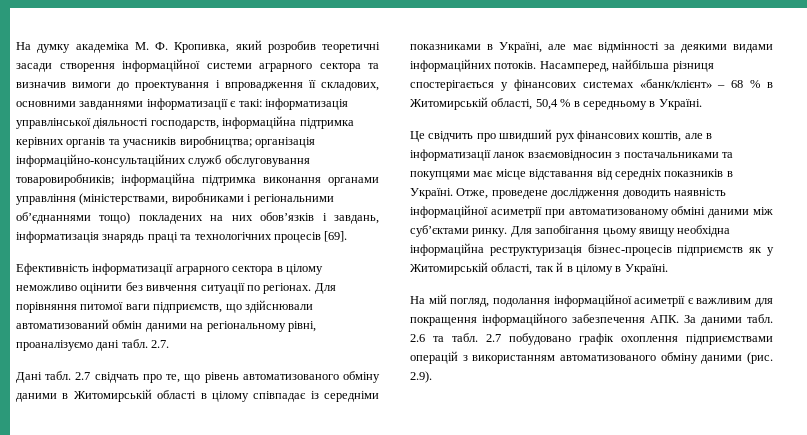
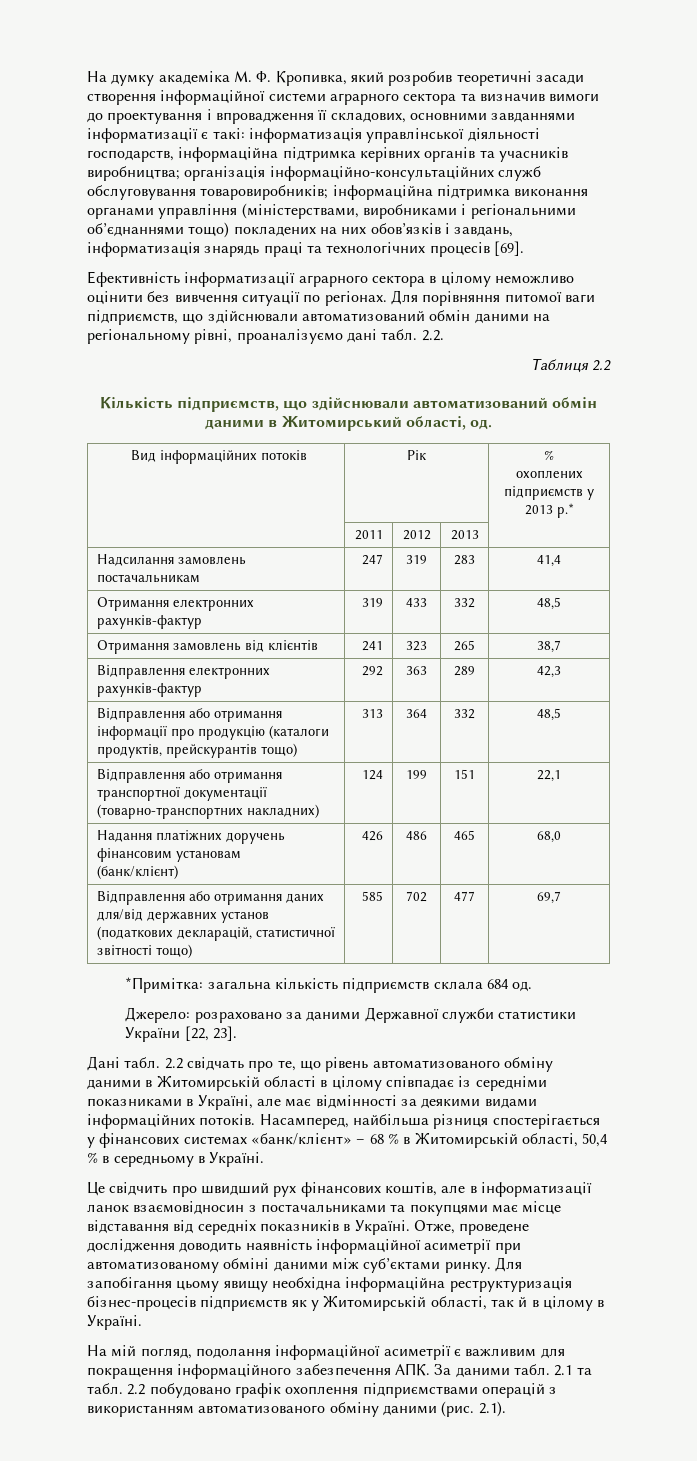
- 2.7.
+ 2.2.
+ Таблиця 2.2
+ Кількість підприємств, що здійснювали автоматизований обмін даними в Житомирський області, од.
+ Вид інформаційних потоків | Рік | %
+ охоплених підприємств у 2013 р.*
+ | 2011 | 2012 | 2013 |
+ Надсилання замовлень постачальникам | 247 | 319 | 283 | 41,4
+ Отримання електронних рахунків-фактур | 319 | 433 | 332 | 48,5
+ Отримання замовлень від клієнтів | 241 | 323 | 265 | 38,7
+ Відправлення електронних рахунків-фактур | 292 | 363 | 289 | 42,3
+ Відправлення або отримання інформації про продукцію (каталоги продуктів, прейскурантів тощо) | 313 | 364 | 332 | 48,5
+ Відправлення або отримання транспортної документації (товарно-транспортних накладних) | 124 | 199 | 151 | 22,1
+ Надання платіжних доручень фінансовим установам
+ (банк/клієнт) | 426 | 486 | 465 | 68,0
+ Відправлення або отримання даних для/від державних установ (податкових декларацій, статистичної звітності тощо) | 585 | 702 | 477 | 69,7
+ *Примітка: загальна кількість підприємств склала 684 од.
+ Джерело: розраховано за даними Державної служби статистики України [22, 23].
- 2.7 свідчать про те, що рівень автоматизованого обміну даними в Житомирській області в цілому співпадає із середніми показниками в Україні, але має відмінності за деякими видами інформаційних потоків.
+ 2.2 свідчать про те, що рівень автоматизованого обміну даними в Житомирській області в цілому співпадає із середніми показниками в Україні, але має відмінності за деякими видами інформаційних потоків.
- 2.6 та табл.
+ 2.1 та табл.
- 2.7 побудовано графік охоплення підприємствами операцій з використанням автоматизованого обміну даними (рис.
+ 2.2 побудовано графік охоплення підприємствами операцій з використанням автоматизованого обміну даними (рис.
- 2.9).
+ 2.1).

